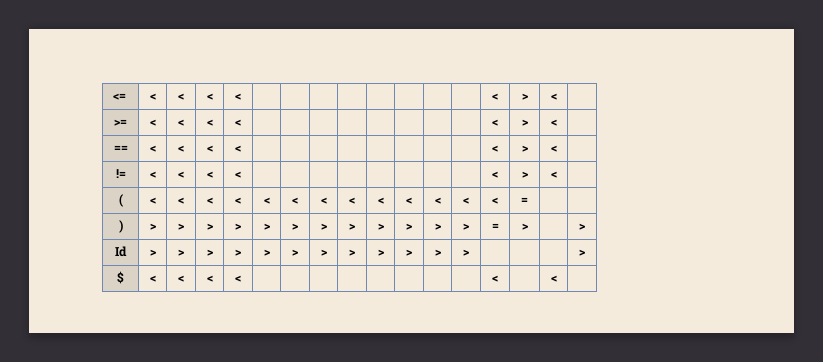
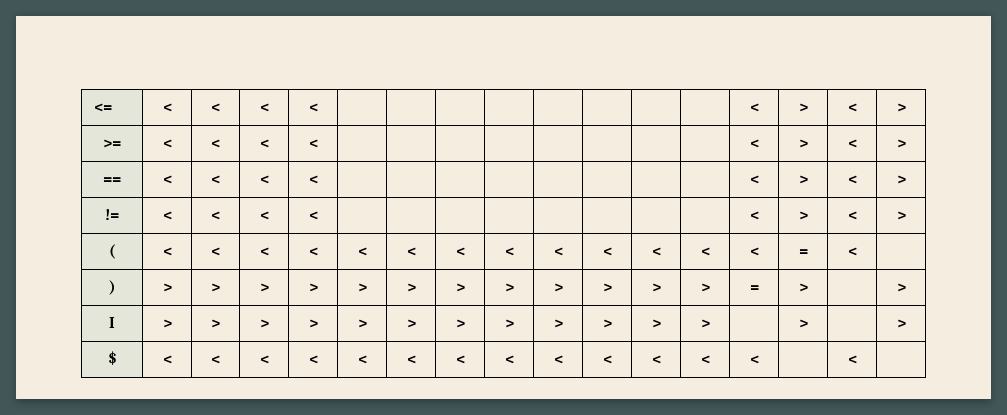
- <= | < | < | < | < | | | | | | | | | < | > | < |
+ <= | < | < | < | < | | | | | | | | | < | > | < | >
- >= | < | < | < | < | | | | | | | | | < | > | < |
+ >= | < | < | < | < | | | | | | | | | < | > | < | >
- == | < | < | < | < | | | | | | | | | < | > | < |
+ == | < | < | < | < | | | | | | | | | < | > | < | >
- != | < | < | < | < | | | | | | | | | < | > | < |
+ != | < | < | < | < | | | | | | | | | < | > | < | >
- ( | < | < | < | < | < | < | < | < | < | < | < | < | < | = | |
+ ( | < | < | < | < | < | < | < | < | < | < | < | < | < | = | < |
- Id | > | > | > | > | > | > | > | > | > | > | > | > | | | | >
+ I | > | > | > | > | > | > | > | > | > | > | > | > | | > | | >
- $ | < | < | < | < | | | | | | | | | < | | < |
+ $ | < | < | < | < | < | < | < | < | < | < | < | < | < | | < |

